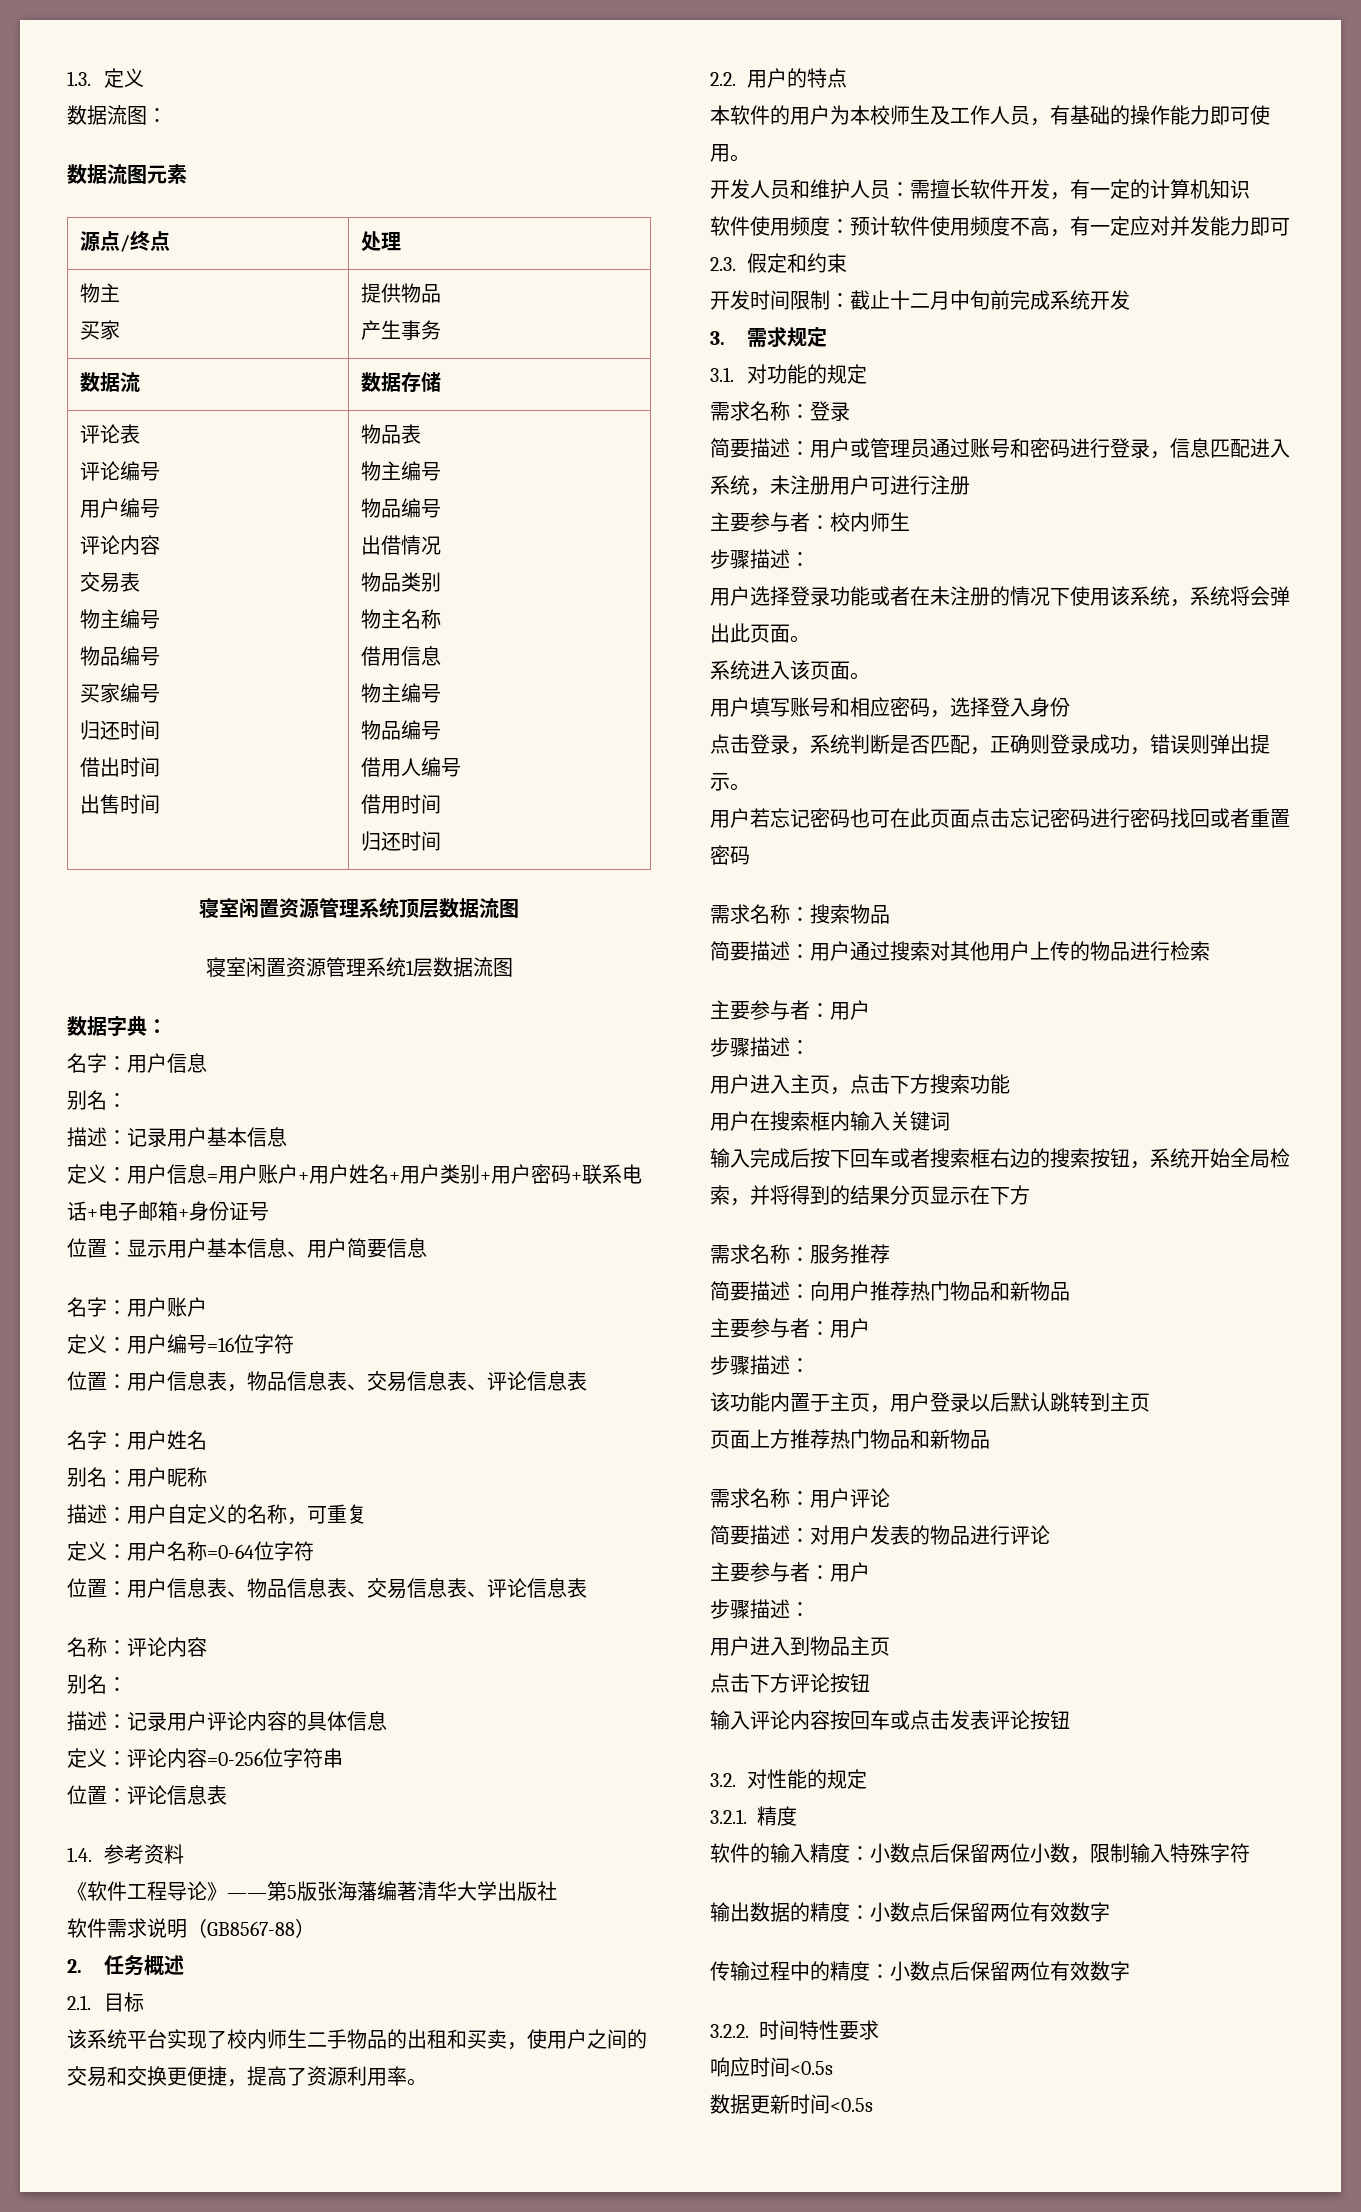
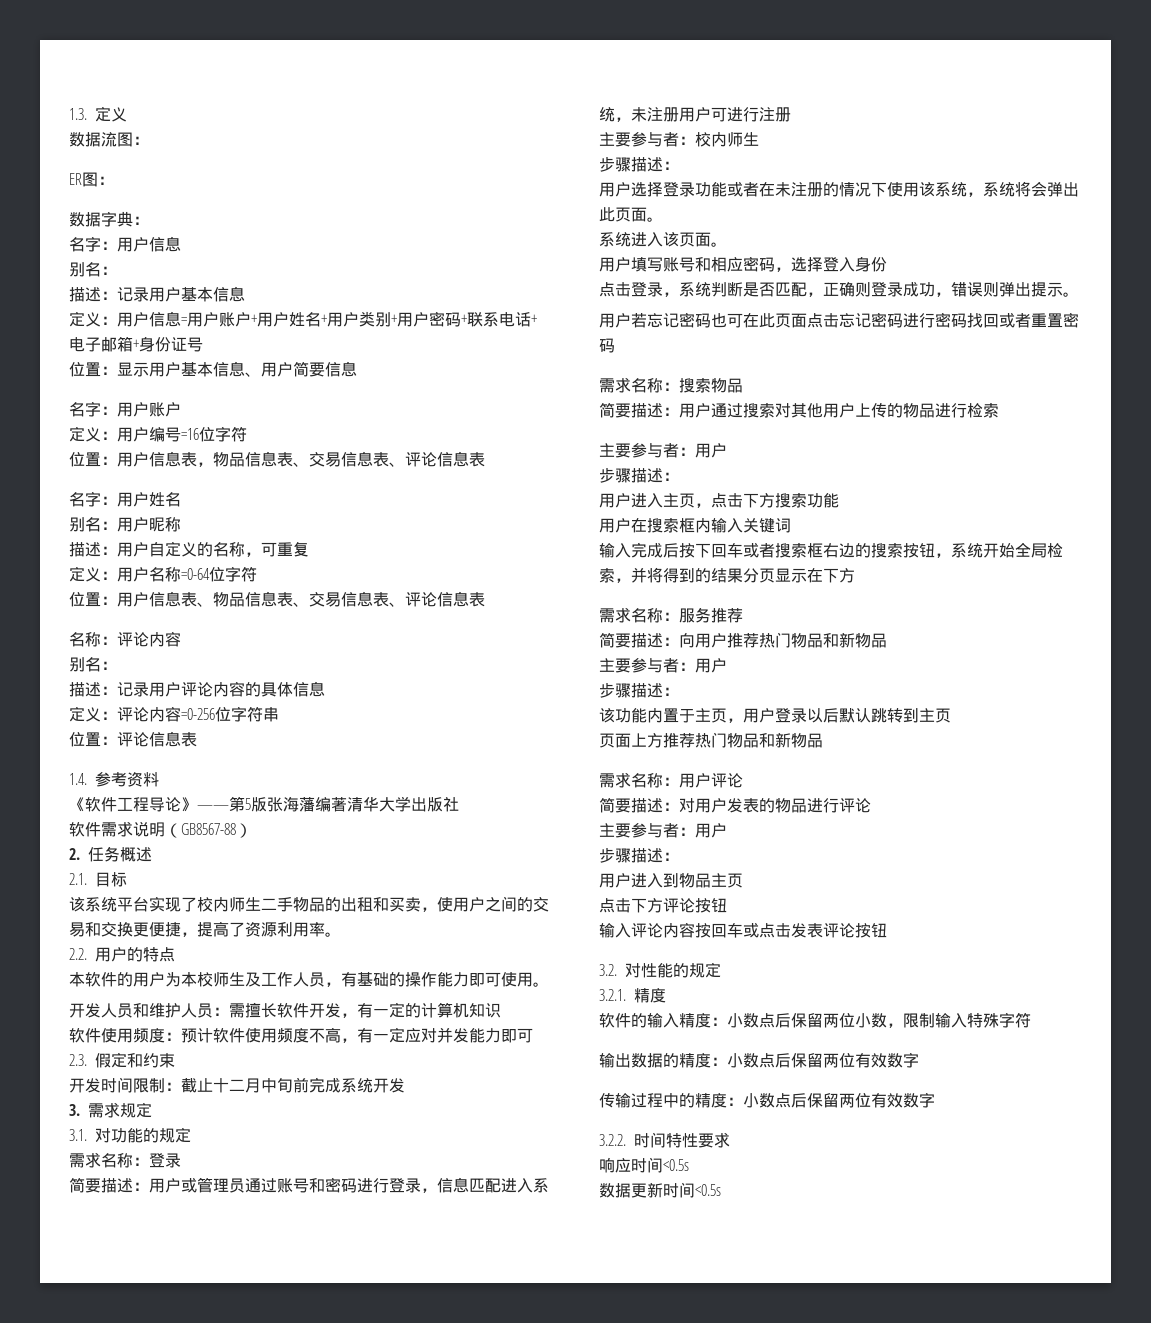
- 数据流图元素
- 源点/终点 | 处理
- 物主
- 买家 | 提供物品
- 产生事务
- 数据流 | 数据存储
- 评论表
- 评论编号
- 用户编号
- 评论内容
- 交易表
- 物主编号
- 物品编号
- 买家编号
- 归还时间
- 借出时间
- 出售时间 | 物品表
- 物主编号
- 物品编号
- 出借情况
- 物品类别
- 物主名称
- 借用信息
- 物主编号
- 物品编号
- 借用人编号
- 借用时间
- 归还时间
- 寝室闲置资源管理系统顶层数据流图
- 寝室闲置资源管理系统1层数据流图
+ ER图：

